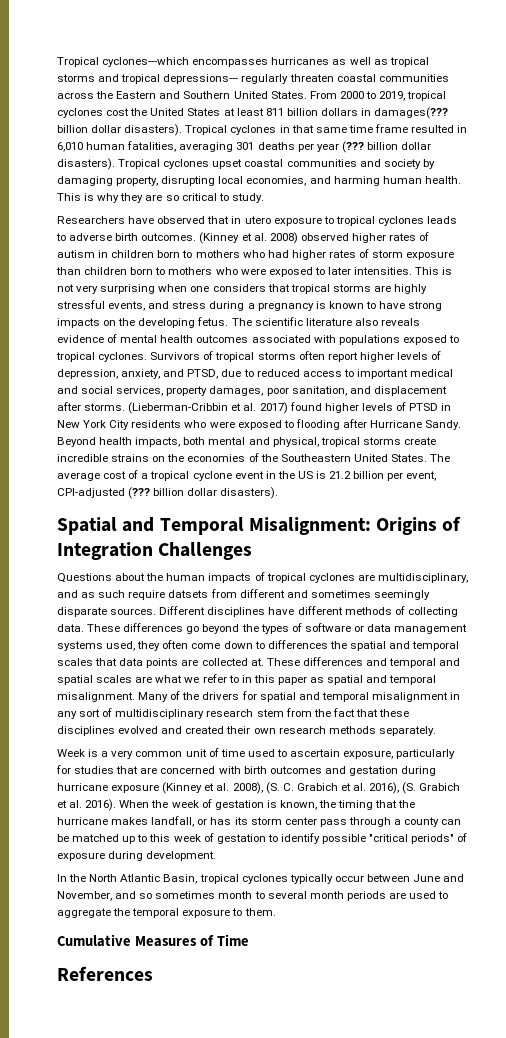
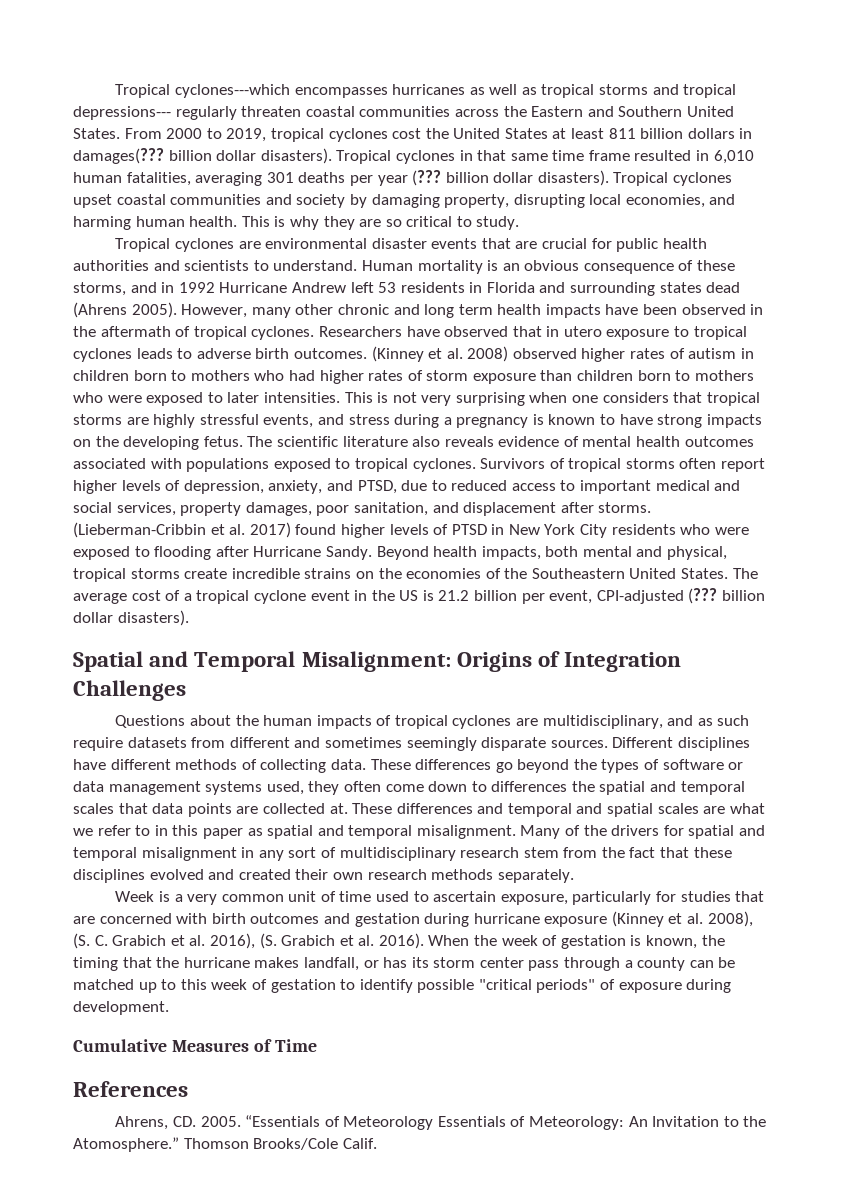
+ Tropical cyclones are environmental disaster events that are crucial for public health authorities and scientists to understand. Human mortality is an obvious consequence of these storms, and in 1992 Hurricane Andrew left 53 residents in Florida and surrounding states dead (Ahrens 2005). However, many other chronic and long term health impacts have been observed in the aftermath of tropical cyclones.
- Questions about the human impacts of tropical cyclones are multidisciplinary, and as such require datsets from different and sometimes seemingly disparate sources.
+ Questions about the human impacts of tropical cyclones are multidisciplinary, and as such require datasets from different and sometimes seemingly disparate sources.
- In the North Atlantic Basin, tropical cyclones typically occur between June and November, and so sometimes month to several month periods are used to aggregate the temporal exposure to them.
+ Ahrens, CD. 2005. “Essentials of Meteorology Essentials of Meteorology: An Invitation to the Atomosphere.” Thomson Brooks/Cole Calif.

